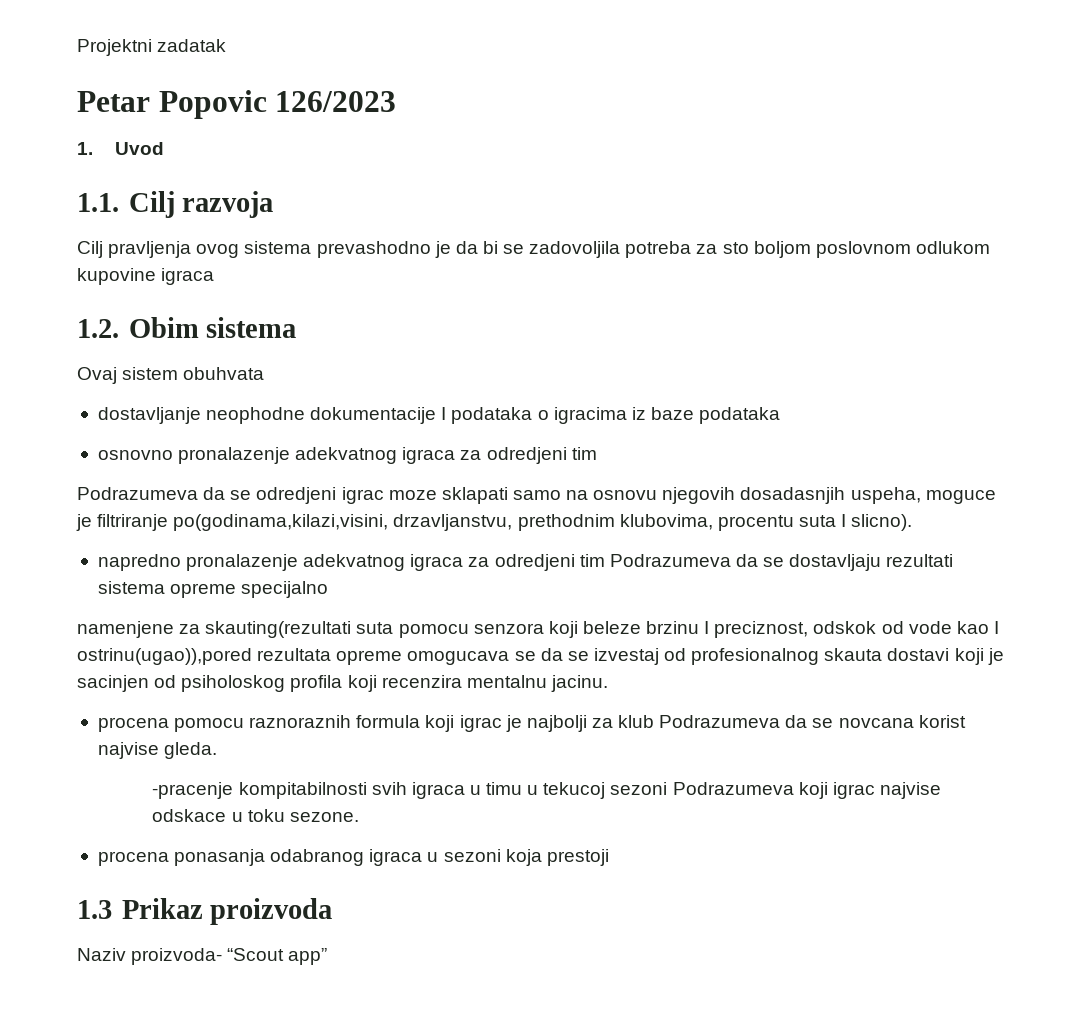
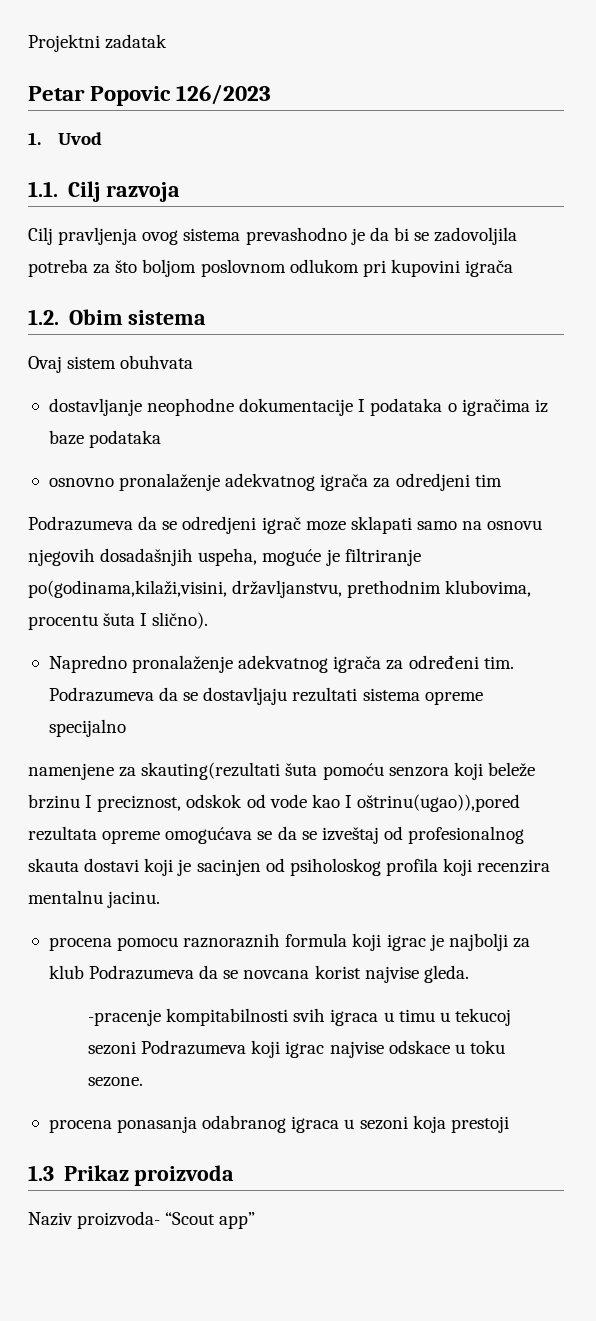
- Cilj pravljenja ovog sistema prevashodno je da bi se zadovoljila potreba za sto boljom poslovnom odlukom kupovine igraca
+ Cilj pravljenja ovog sistema prevashodno je da bi se zadovoljila potreba za što boljom poslovnom odlukom pri kupovini igrača
- dostavljanje neophodne dokumentacije I podataka o igracima iz baze podataka
+ dostavljanje neophodne dokumentacije I podataka o igračima iz baze podataka
- osnovno pronalazenje adekvatnog igraca za odredjeni tim
+ osnovno pronalaženje adekvatnog igrača za odredjeni tim
- Podrazumeva da se odredjeni igrac moze sklapati samo na osnovu njegovih dosadasnjih uspeha, moguce je filtriranje po(godinama,kilazi,visini, drzavljanstvu, prethodnim klubovima, procentu suta I slicno).
- napredno pronalazenje adekvatnog igraca za odredjeni tim Podrazumeva da se dostavljaju rezultati sistema opreme specijalno
+ Podrazumeva da se odredjeni igrač moze sklapati samo na osnovu njegovih dosadašnjih uspeha, moguće je filtriranje po(godinama,kilaži,visini, državljanstvu, prethodnim klubovima, procentu šuta I slično).
+ Napredno pronalaženje adekvatnog igrača za određeni tim. Podrazumeva da se dostavljaju rezultati sistema opreme specijalno
- namenjene za skauting(rezultati suta pomocu senzora koji beleze brzinu I preciznost, odskok od vode kao I ostrinu(ugao)),pored rezultata opreme omogucava se da se izvestaj od profesionalnog skauta dostavi koji je sacinjen od psiholoskog profila koji recenzira mentalnu jacinu.
+ namenjene za skauting(rezultati šuta pomoću senzora koji beleže brzinu I preciznost, odskok od vode kao I oštrinu(ugao)),pored rezultata opreme omogućava se da se izveštaj od profesionalnog skauta dostavi koji je sacinjen od psiholoskog profila koji recenzira mentalnu jacinu.

